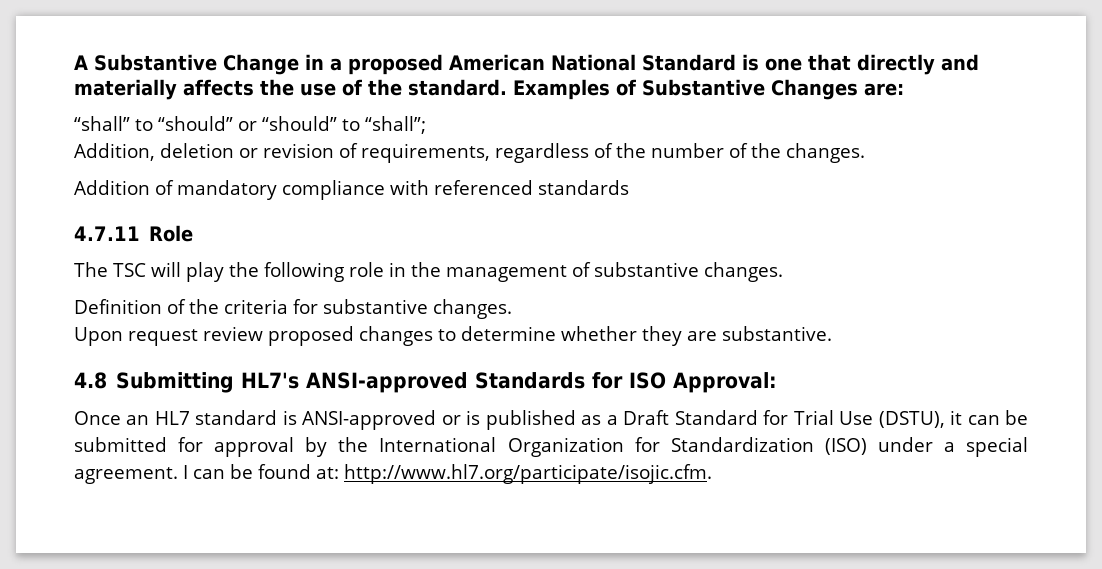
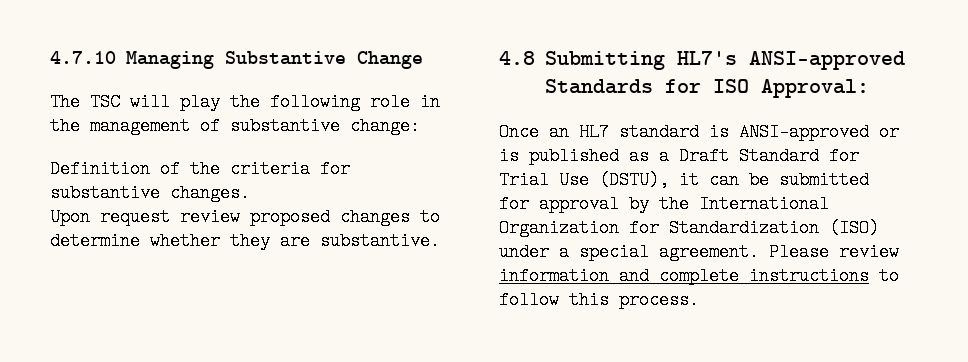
- A Substantive Change in a proposed American National Standard is one that directly and materially affects the use of the standard. Examples of Substantive Changes are:
- “shall” to “should” or “should” to “shall”;
- Addition, deletion or revision of requirements, regardless of the number of the changes.
- Addition of mandatory compliance with referenced standards
- 4.7.11 Role
+ 4.7.10 Managing Substantive Change
- The TSC will play the following role in the management of substantive changes.
+ The TSC will play the following role in the management of substantive change:
- I can be found at: http://www.hl7.org/participate/isojic.cfm.
+ Please review information and complete instructions to follow this process.

